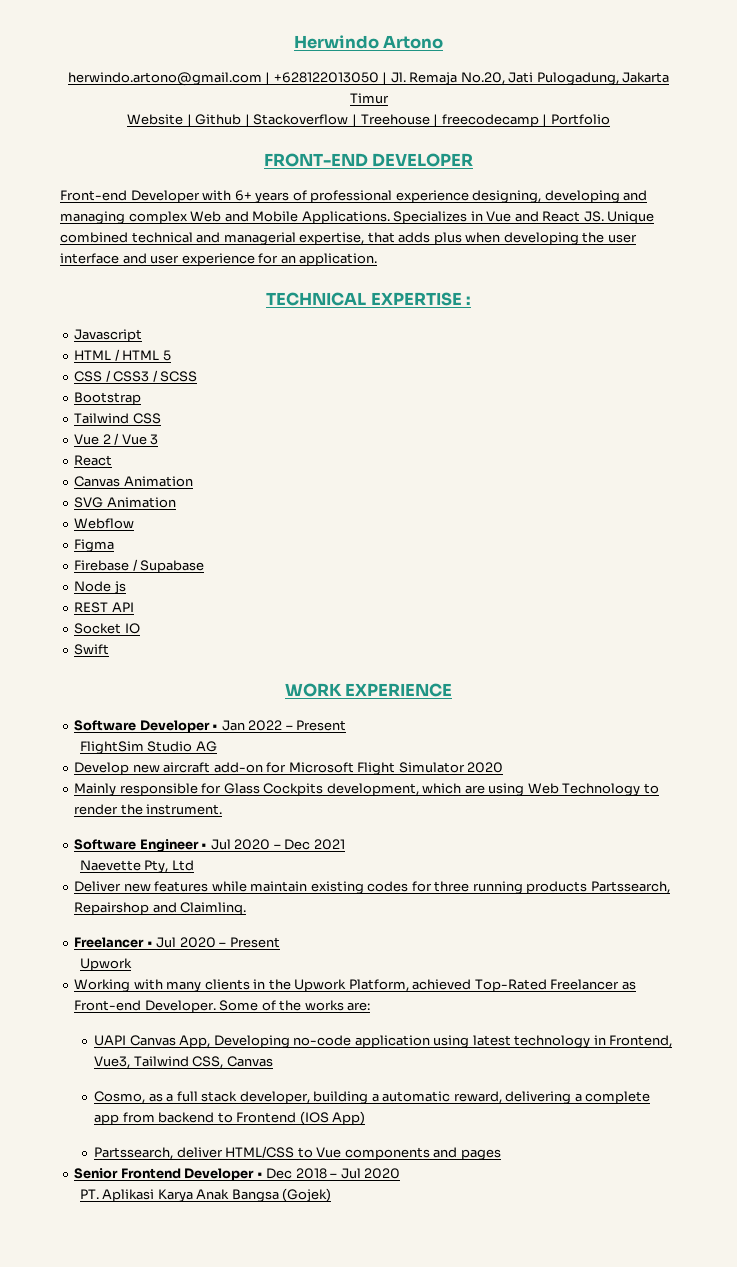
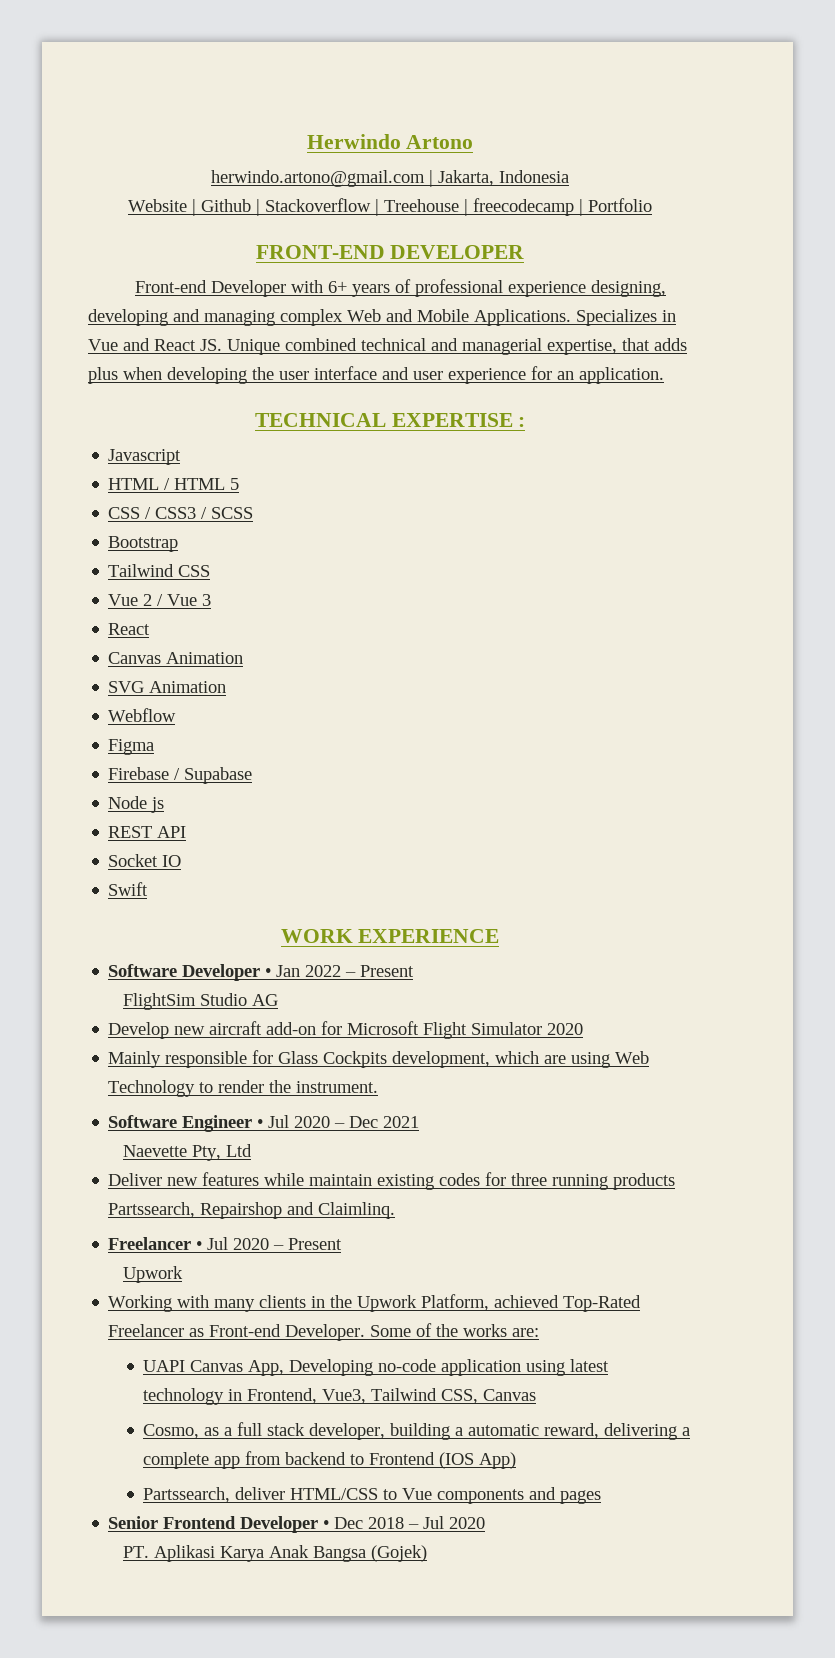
- herwindo.artono@gmail.com | +628122013050 | Jl. Remaja No.20, Jati Pulogadung, Jakarta Timur
+ herwindo.artono@gmail.com | Jakarta, Indonesia

